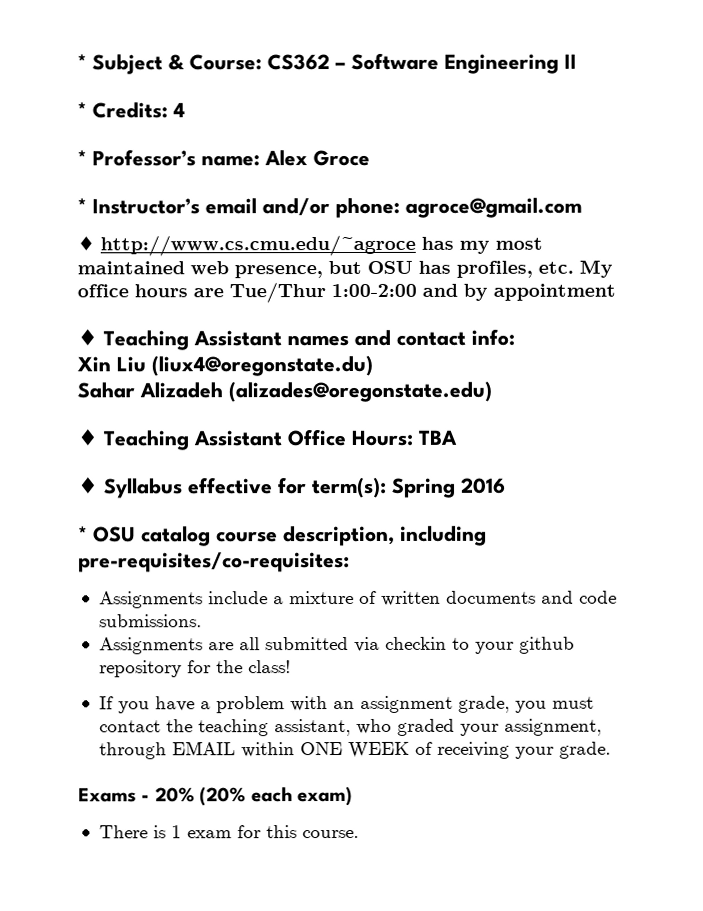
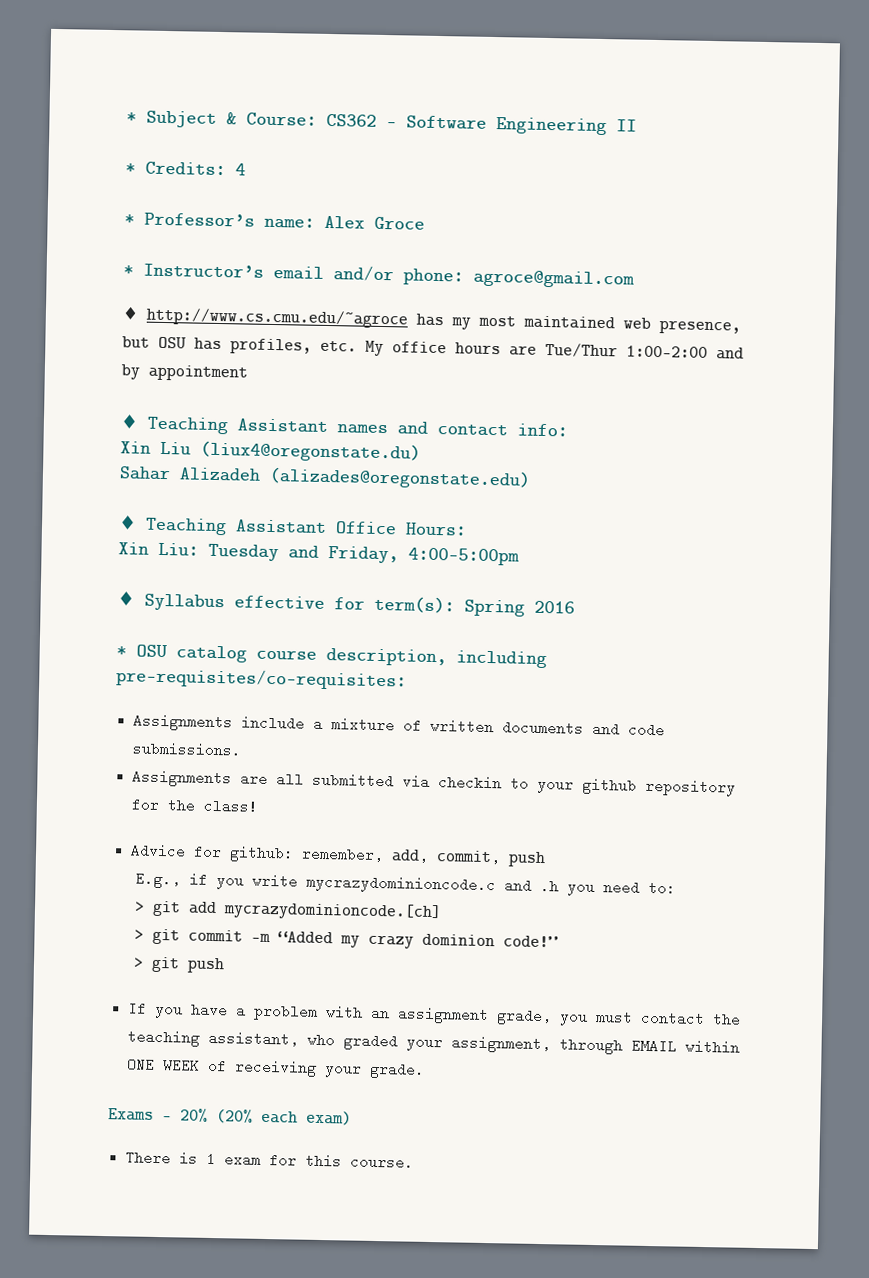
- ♦ Teaching Assistant Office Hours: TBA
+ ♦ Teaching Assistant Office Hours:
+ Xin Liu: Tuesday and Friday, 4:00-5:00pm
+ Advice for github: remember, add, commit, push
+ E.g., if you write mycrazydominioncode.c and .h you need to:
+ > git add mycrazydominioncode.[ch]
+ > git commit –m “Added my crazy dominion code!”
+ > git push

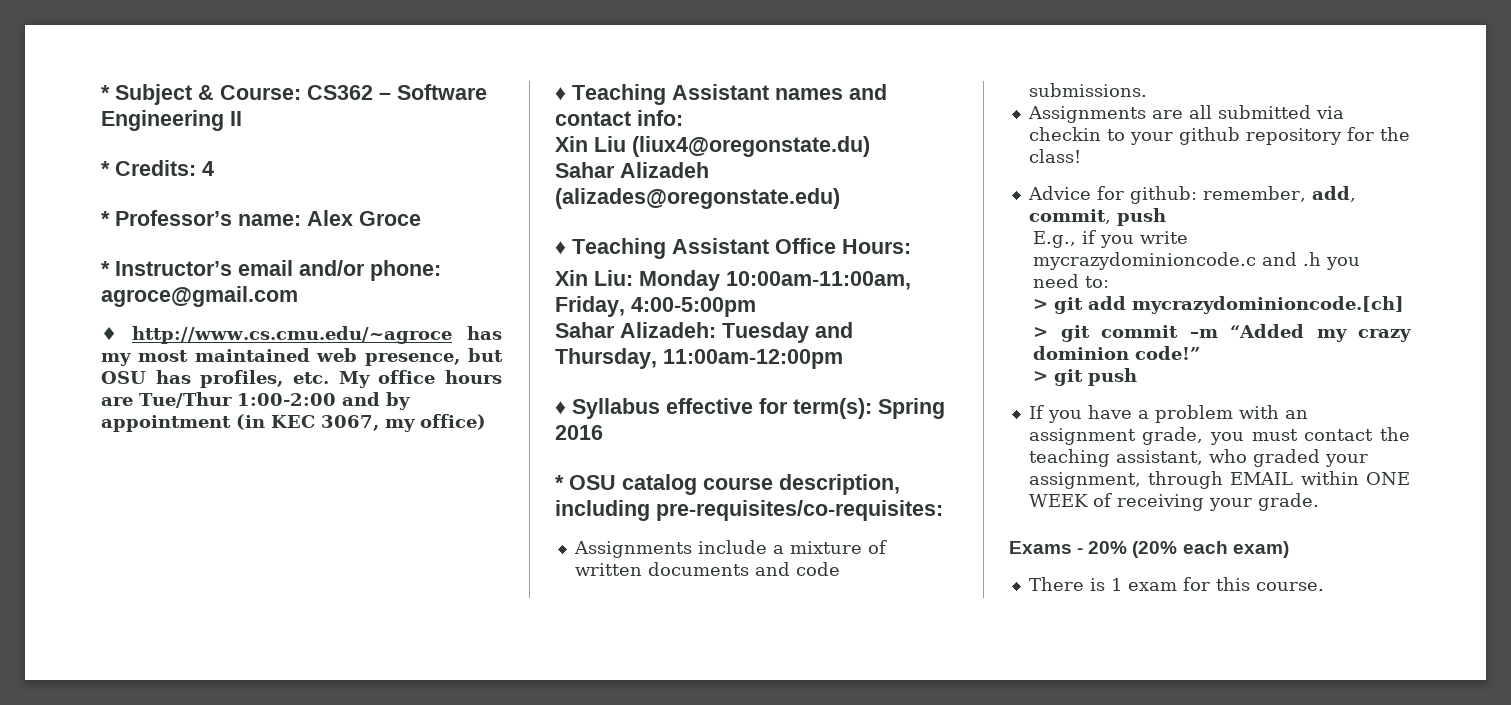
- ♦ http://www.cs.cmu.edu/~agroce has my most maintained web presence, but OSU has profiles, etc. My office hours are Tue/Thur 1:00-2:00 and by appointment
+ ♦ http://www.cs.cmu.edu/~agroce has my most maintained web presence, but OSU has profiles, etc. My office hours are Tue/Thur 1:00-2:00 and by appointment (in KEC 3067, my office)
- Xin Liu: Tuesday and Friday, 4:00-5:00pm
+ Xin Liu: Monday 10:00am-11:00am, Friday, 4:00-5:00pm
+ Sahar Alizadeh: Tuesday and Thursday, 11:00am-12:00pm

